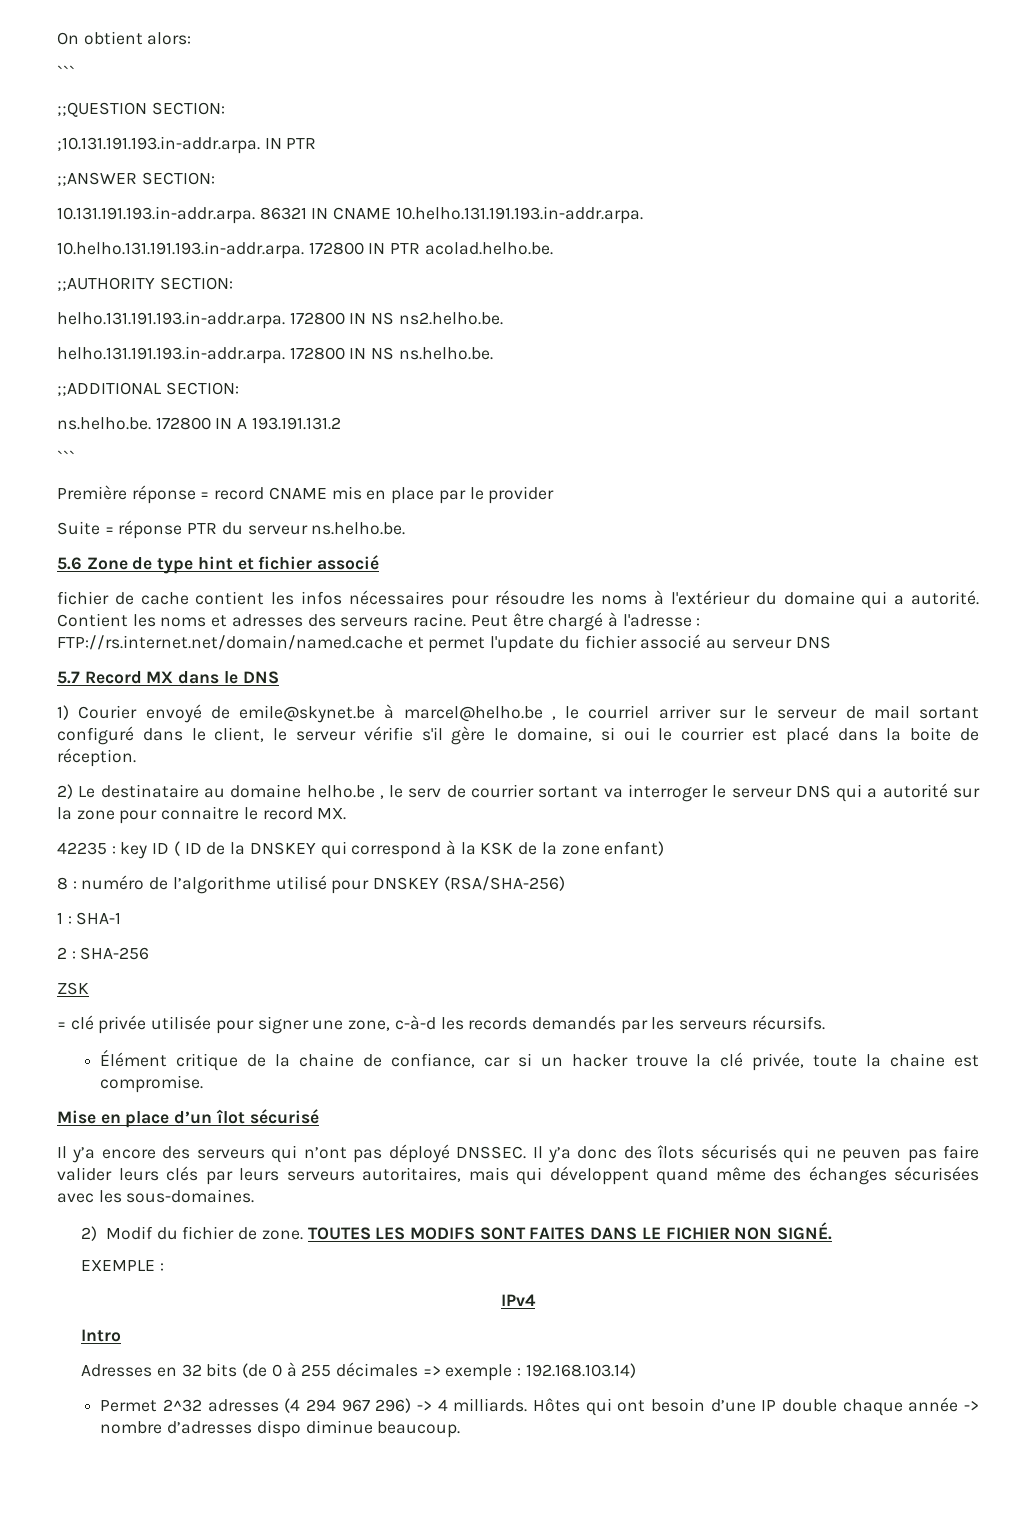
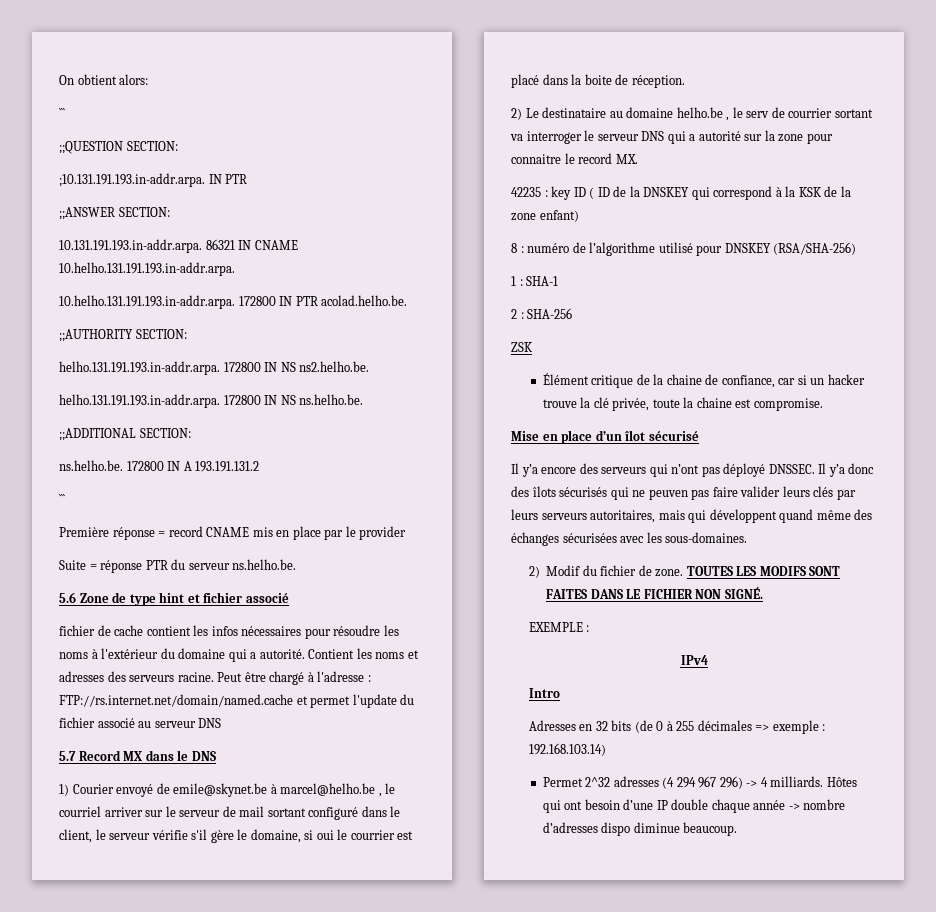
- = clé privée utilisée pour signer une zone, c-à-d les records demandés par les serveurs récursifs.

